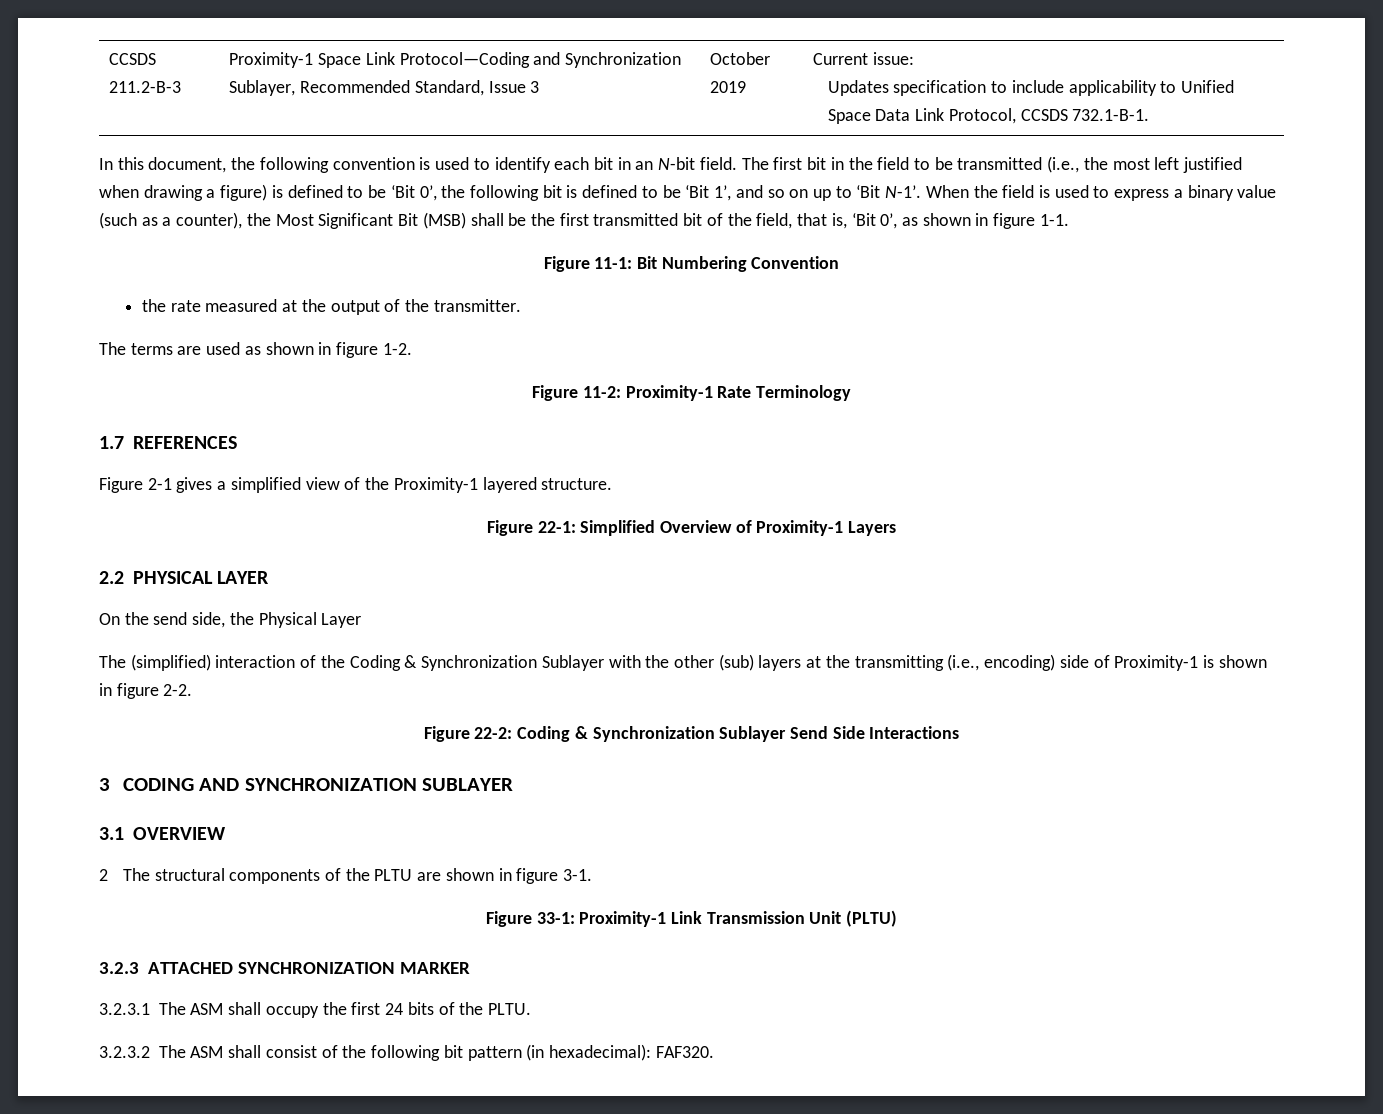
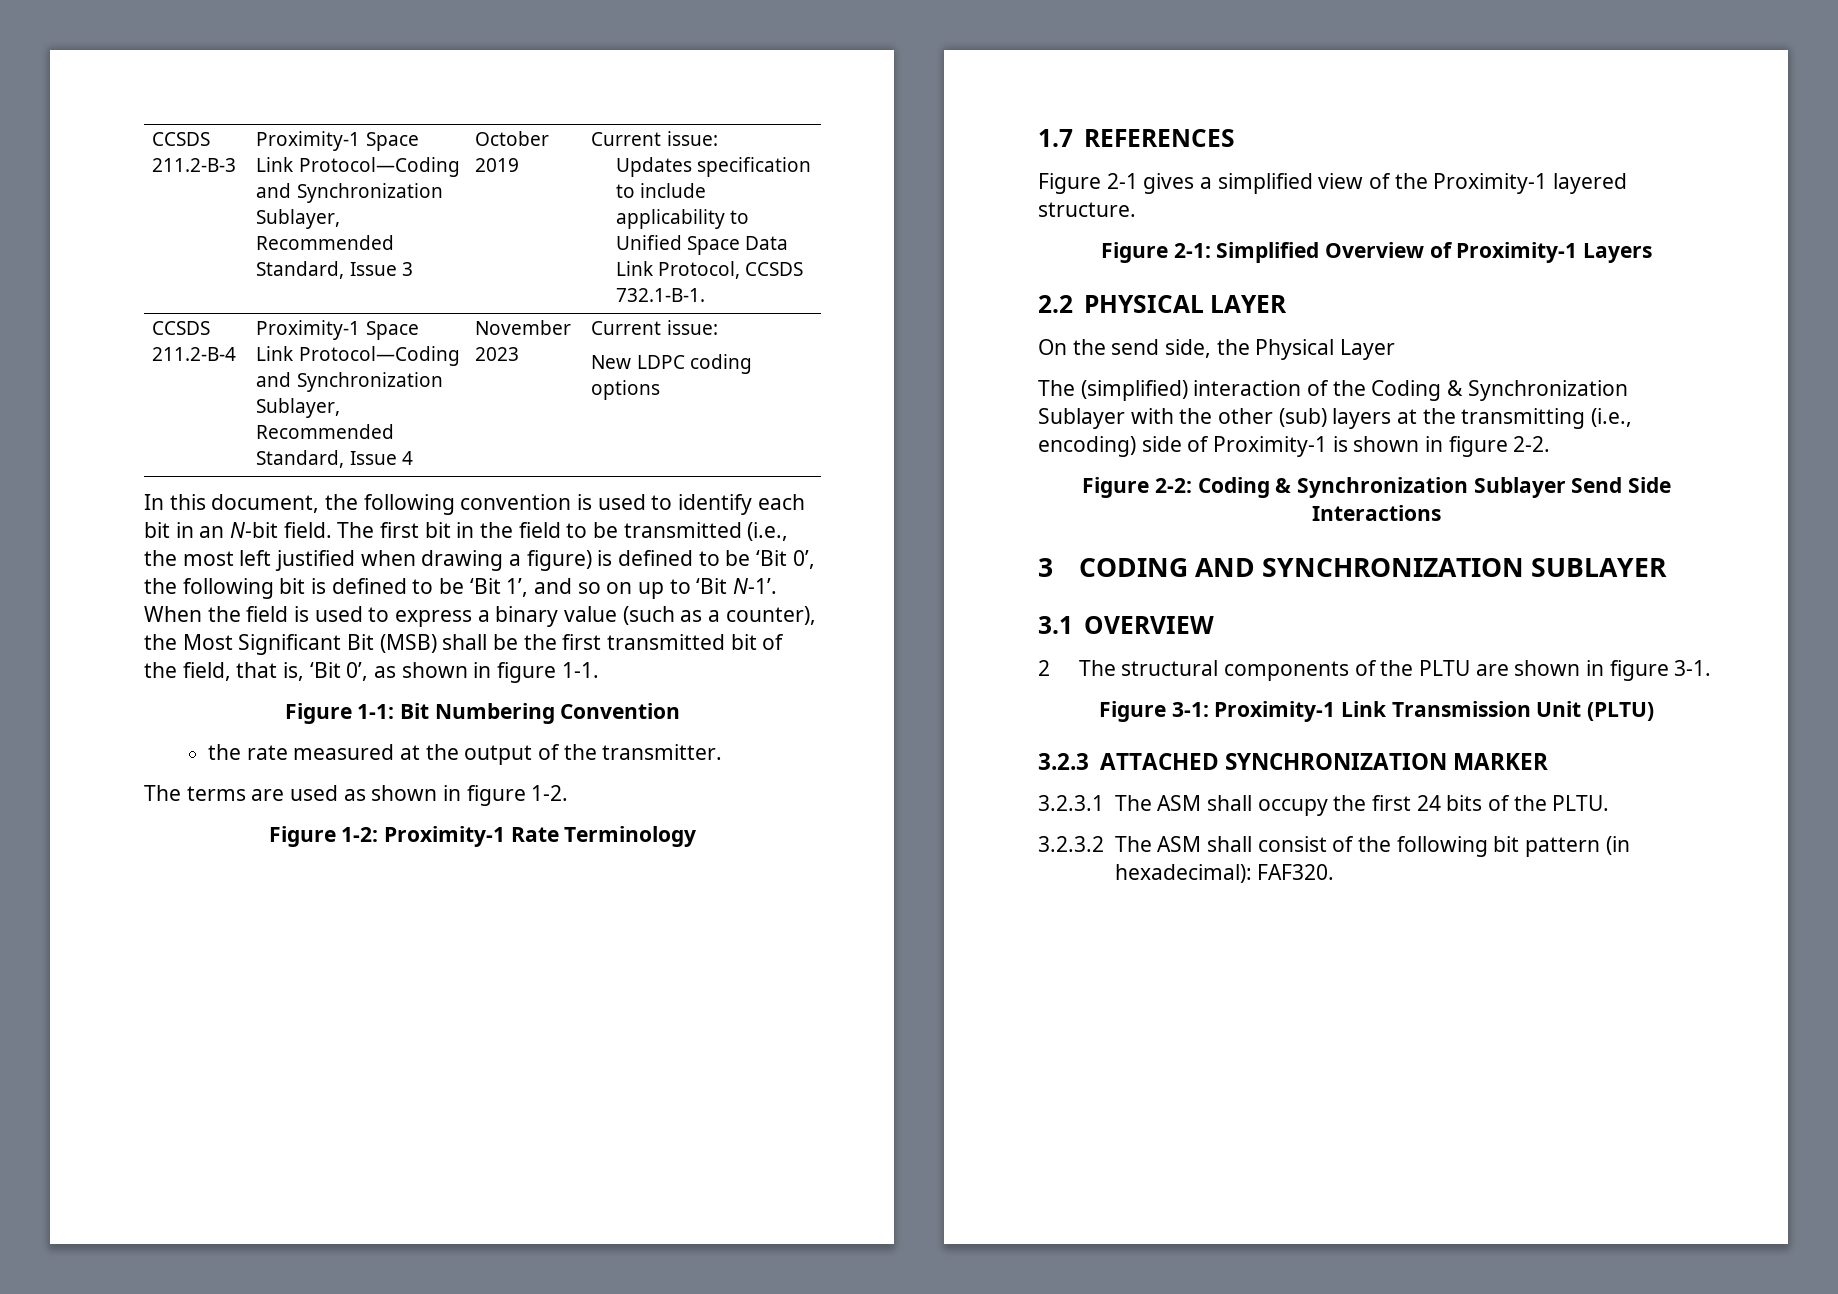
+ CCSDS 211.2-B-4 | Proximity-1 Space Link Protocol—Coding and Synchronization Sublayer, Recommended Standard, Issue 4 | November 2023 | Current issue:
+ New LDPC coding options
- Figure 11-1: Bit Numbering Convention
+ Figure 1-1: Bit Numbering Convention
- Figure 11-2: Proximity-1 Rate Terminology
+ Figure 1-2: Proximity-1 Rate Terminology
- Figure 22-1: Simplified Overview of Proximity-1 Layers
+ Figure 2-1: Simplified Overview of Proximity-1 Layers
- Figure 22-2: Coding & Synchronization Sublayer Send Side Interactions
+ Figure 2-2: Coding & Synchronization Sublayer Send Side Interactions
- Figure 33-1: Proximity-1 Link Transmission Unit (PLTU)
+ Figure 3-1: Proximity-1 Link Transmission Unit (PLTU)

